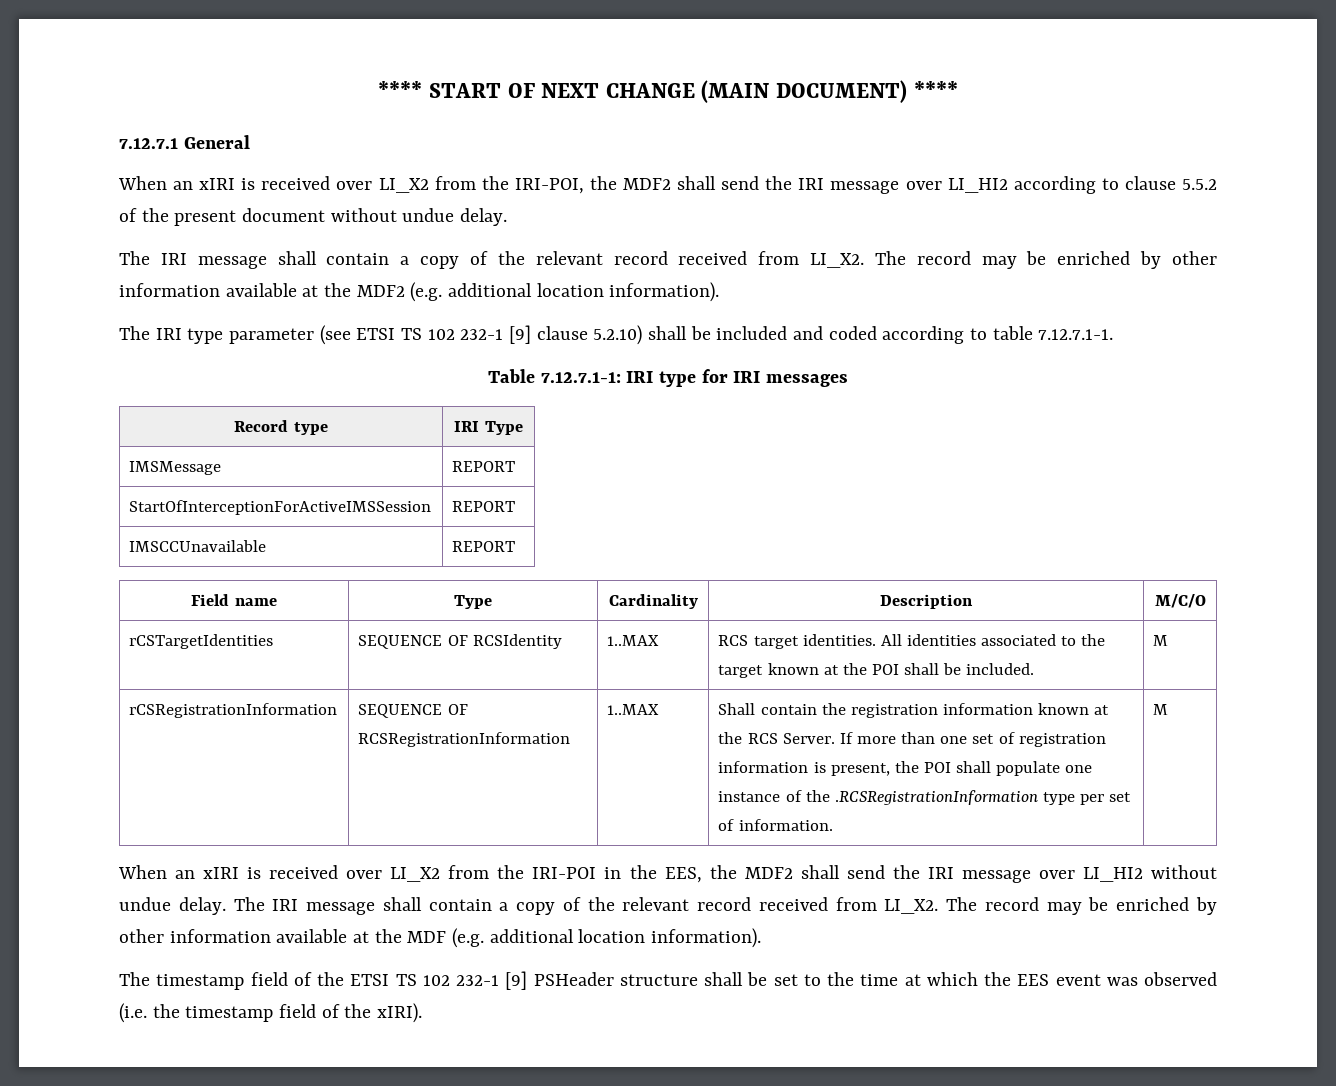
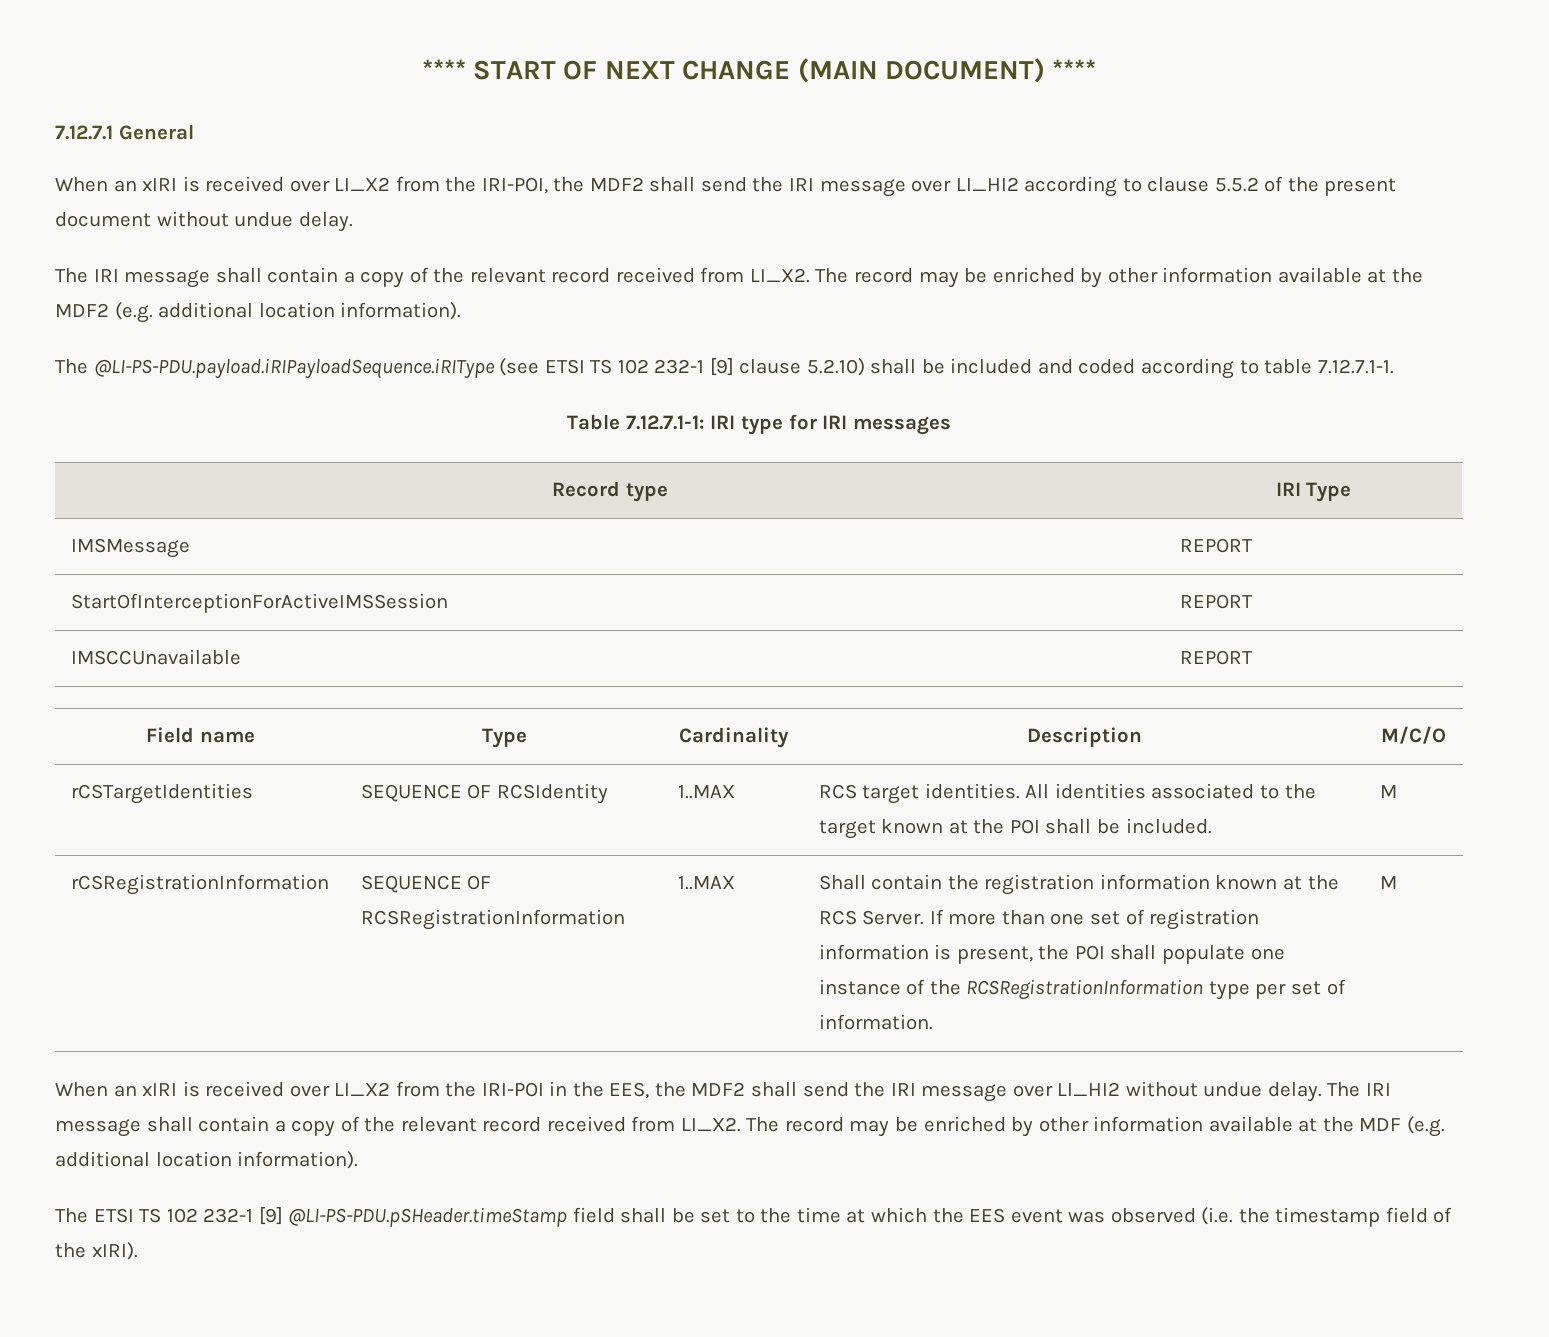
- The IRI type parameter (see ETSI TS 102 232-1 [9] clause 5.2.10) shall be included and coded according to table 7.12.7.1-1.
+ The @LI-PS-PDU.payload.iRIPayloadSequence.iRIType (see ETSI TS 102 232-1 [9] clause 5.2.10) shall be included and coded according to table 7.12.7.1-1.
- rCSRegistrationInformation | SEQUENCE OF RCSRegistrationInformation | 1..MAX | Shall contain the registration information known at the RCS Server. If more than one set of registration information is present, the POI shall populate one instance of the .RCSRegistrationInformation type per set of information. | M
+ rCSRegistrationInformation | SEQUENCE OF RCSRegistrationInformation | 1..MAX | Shall contain the registration information known at the RCS Server. If more than one set of registration information is present, the POI shall populate one instance of the RCSRegistrationInformation type per set of information. | M
- The timestamp field of the ETSI TS 102 232-1 [9] PSHeader structure shall be set to the time at which the EES event was observed (i.e. the timestamp field of the xIRI).
+ The ETSI TS 102 232-1 [9] @LI-PS-PDU.pSHeader.timeStamp field shall be set to the time at which the EES event was observed (i.e. the timestamp field of the xIRI).

